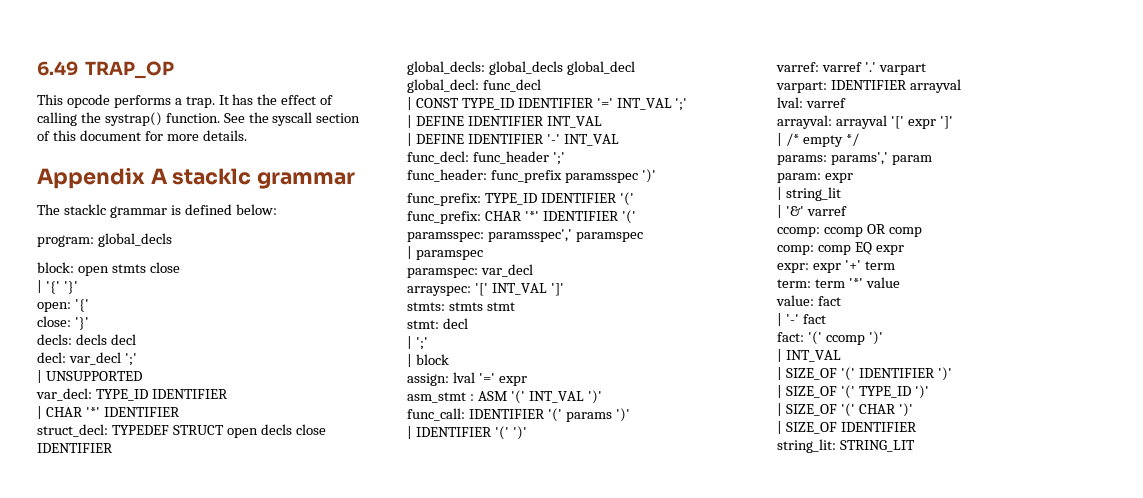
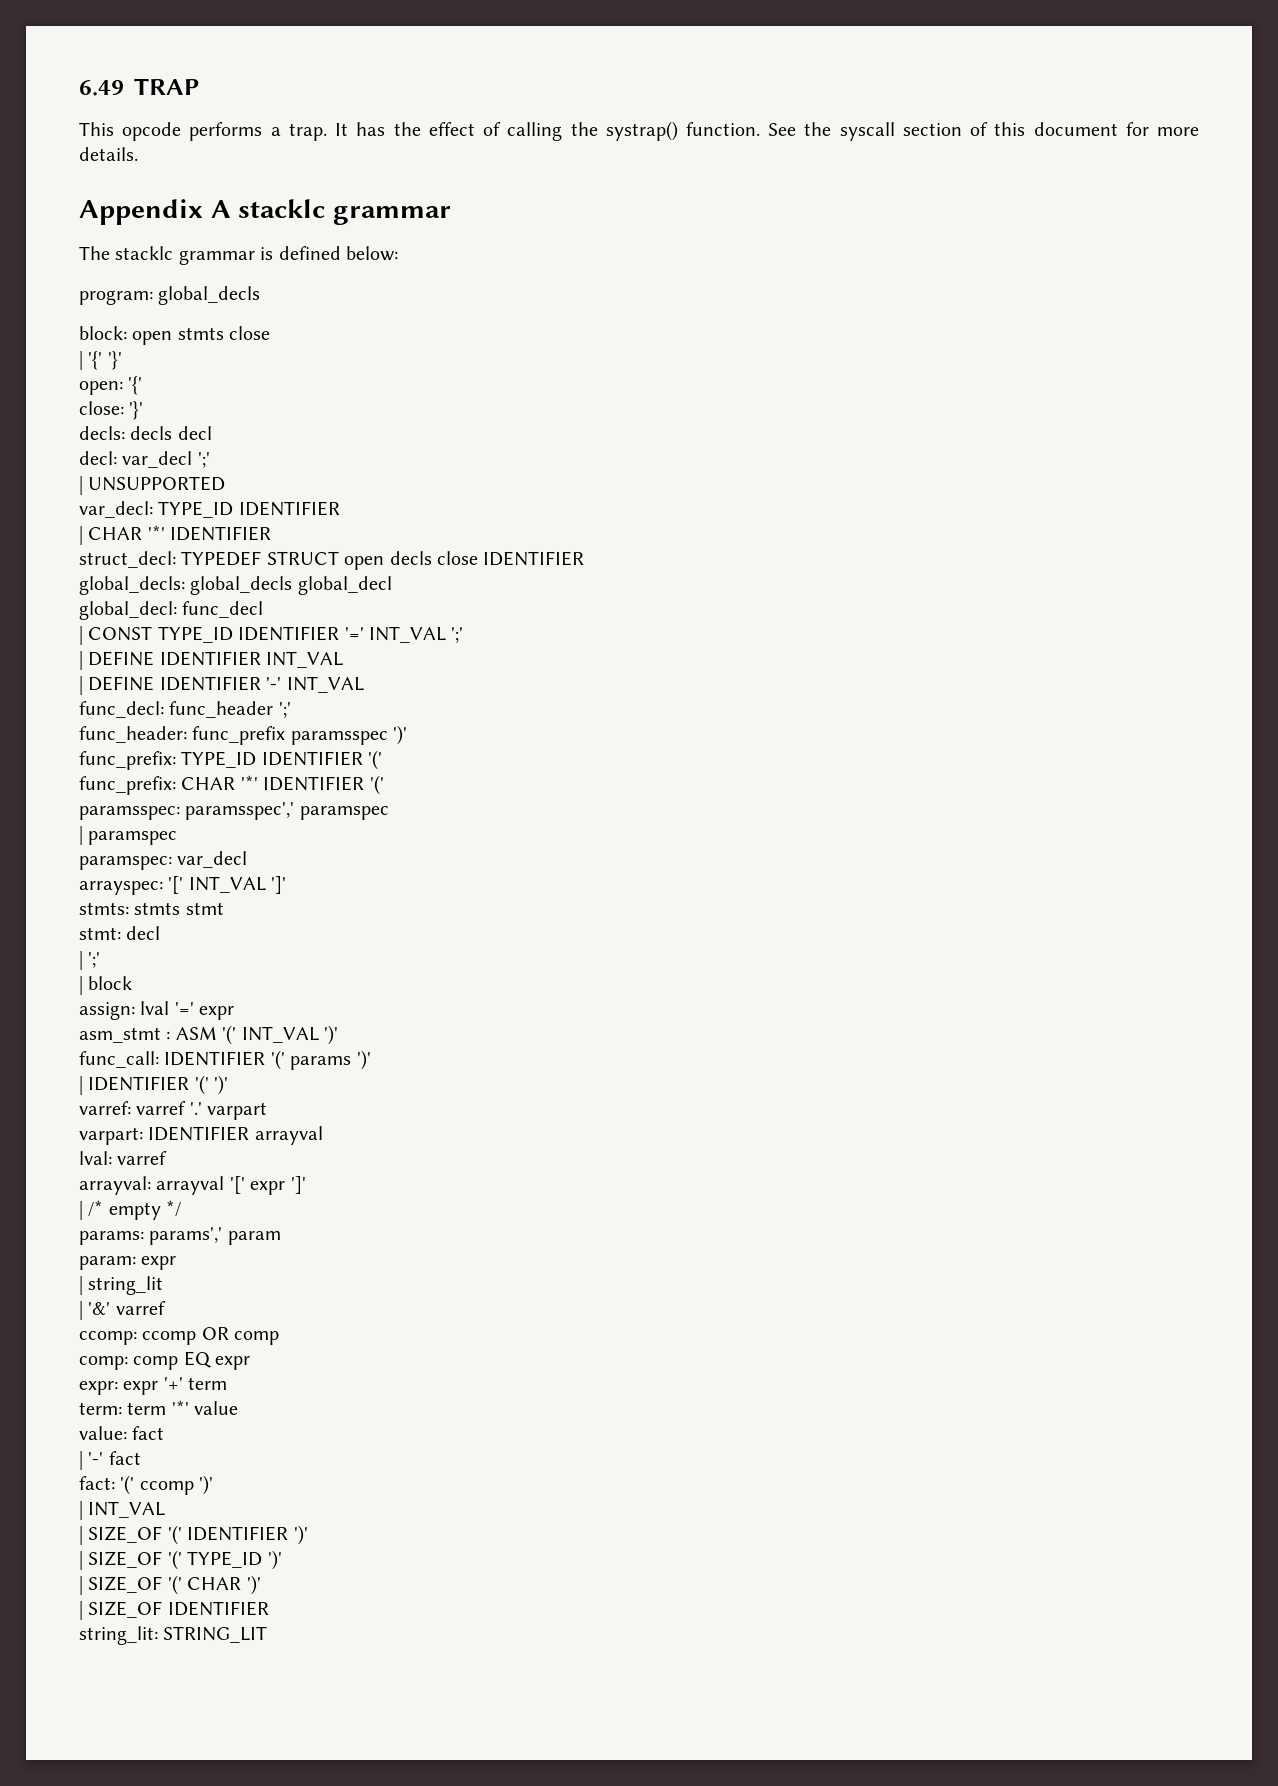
- 6.49 TRAP_OP
+ 6.49 TRAP

